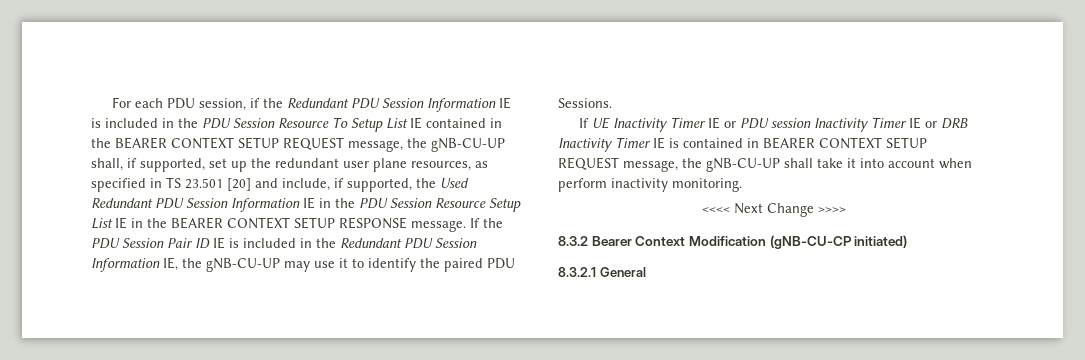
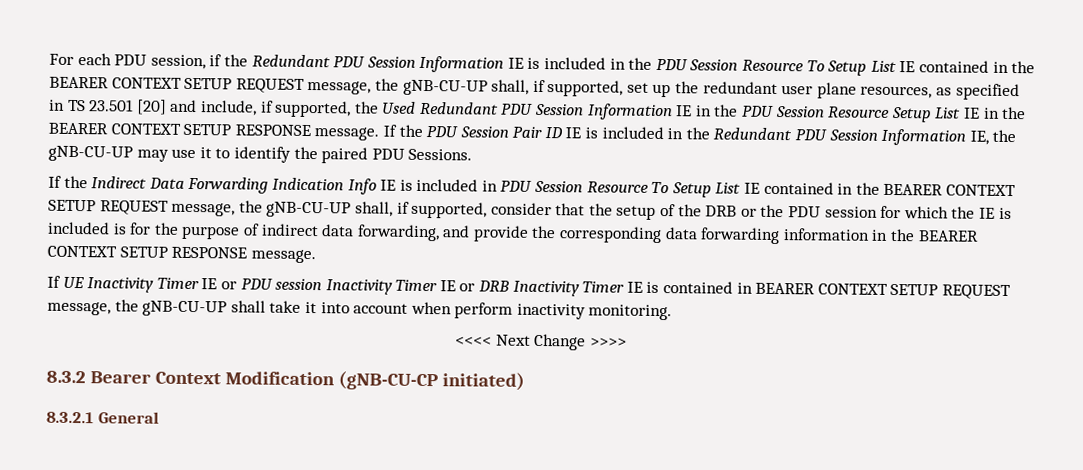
+ If the Indirect Data Forwarding Indication Info IE is included in PDU Session Resource To Setup List IE contained in the BEARER CONTEXT SETUP REQUEST message, the gNB-CU-UP shall, if supported, consider that the setup of the DRB or the PDU session for which the IE is included is for the purpose of indirect data forwarding, and provide the corresponding data forwarding information in the BEARER CONTEXT SETUP RESPONSE message.

